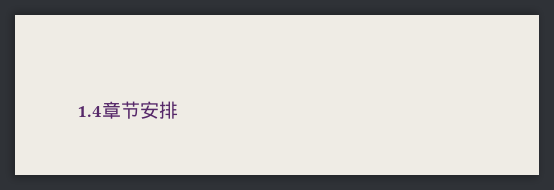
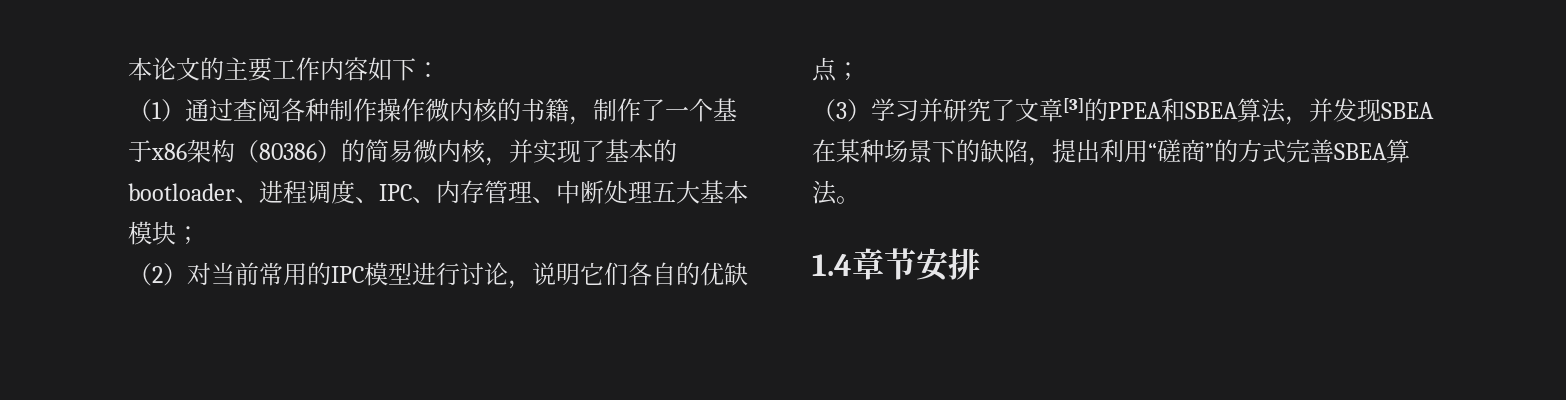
+ 本论文的主要工作内容如下：
+ （1）通过查阅各种制作操作微内核的书籍，制作了一个基于x86架构（80386）的简易微内核，并实现了基本的bootloader、进程调度、IPC、内存管理、中断处理五大基本模块；
+ （2）对当前常用的IPC模型进行讨论，说明它们各自的优缺点；
+ （3）学习并研究了文章[3]的PPEA和SBEA算法，并发现SBEA在某种场景下的缺陷，提出利用“磋商”的方式完善SBEA算法。

